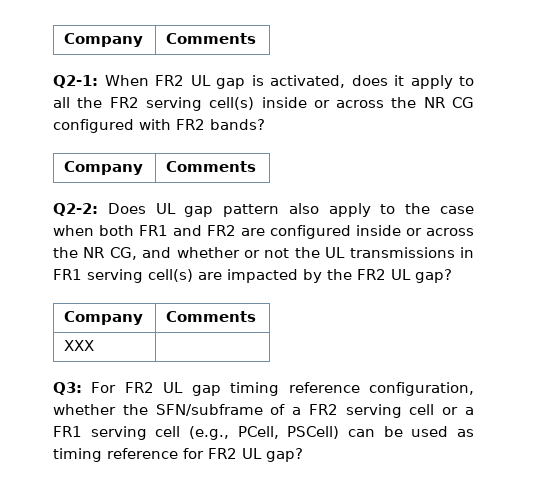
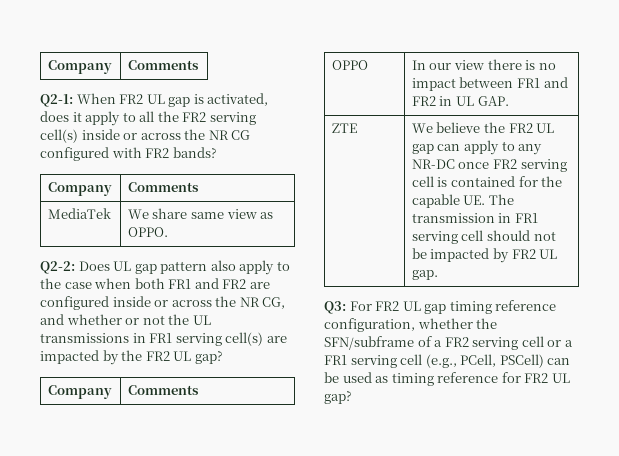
+ MediaTek | We share same view as OPPO.
- XXX |
+ OPPO | In our view there is no impact between FR1 and FR2 in UL GAP.
+ ZTE | We believe the FR2 UL gap can apply to any NR-DC once FR2 serving cell is contained for the capable UE. The transmission in FR1 serving cell should not be impacted by FR2 UL gap.

